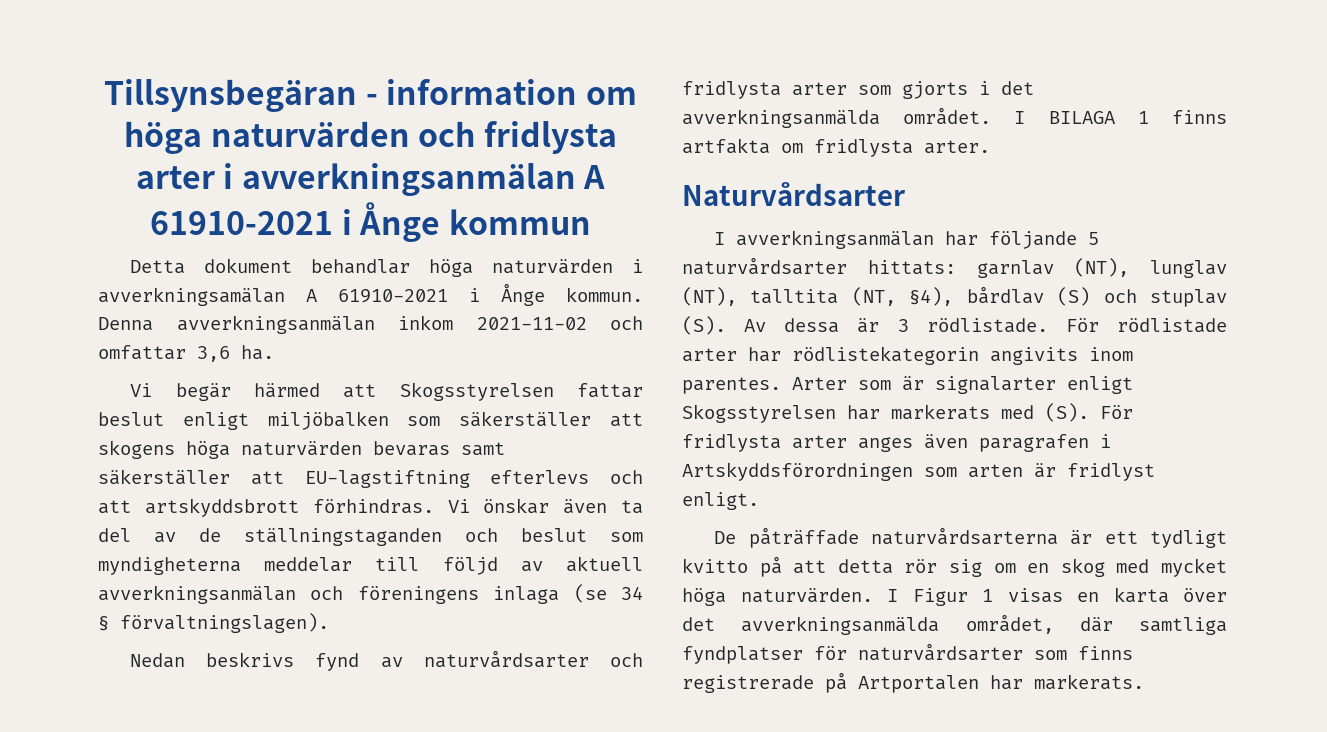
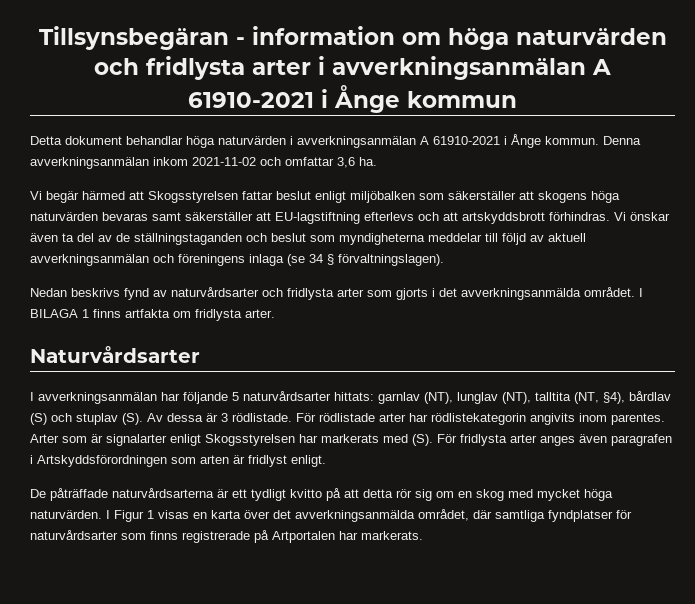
- Detta dokument behandlar höga naturvärden i avverkningsamälan A 61910-2021 i Ånge kommun.
+ Detta dokument behandlar höga naturvärden i avverkningsanmälan A 61910-2021 i Ånge kommun.

